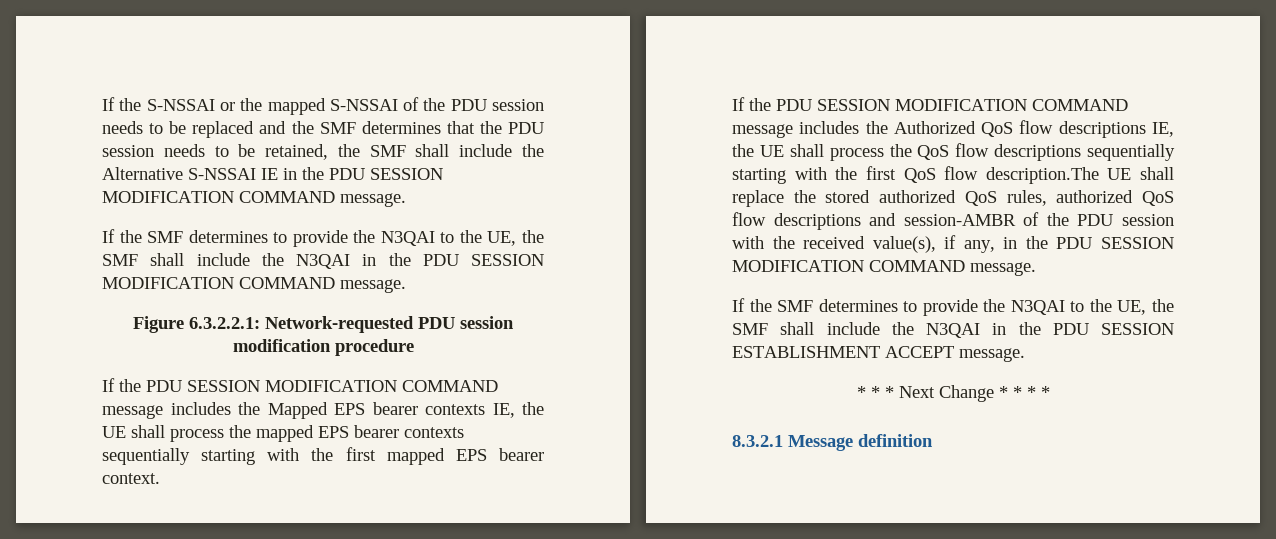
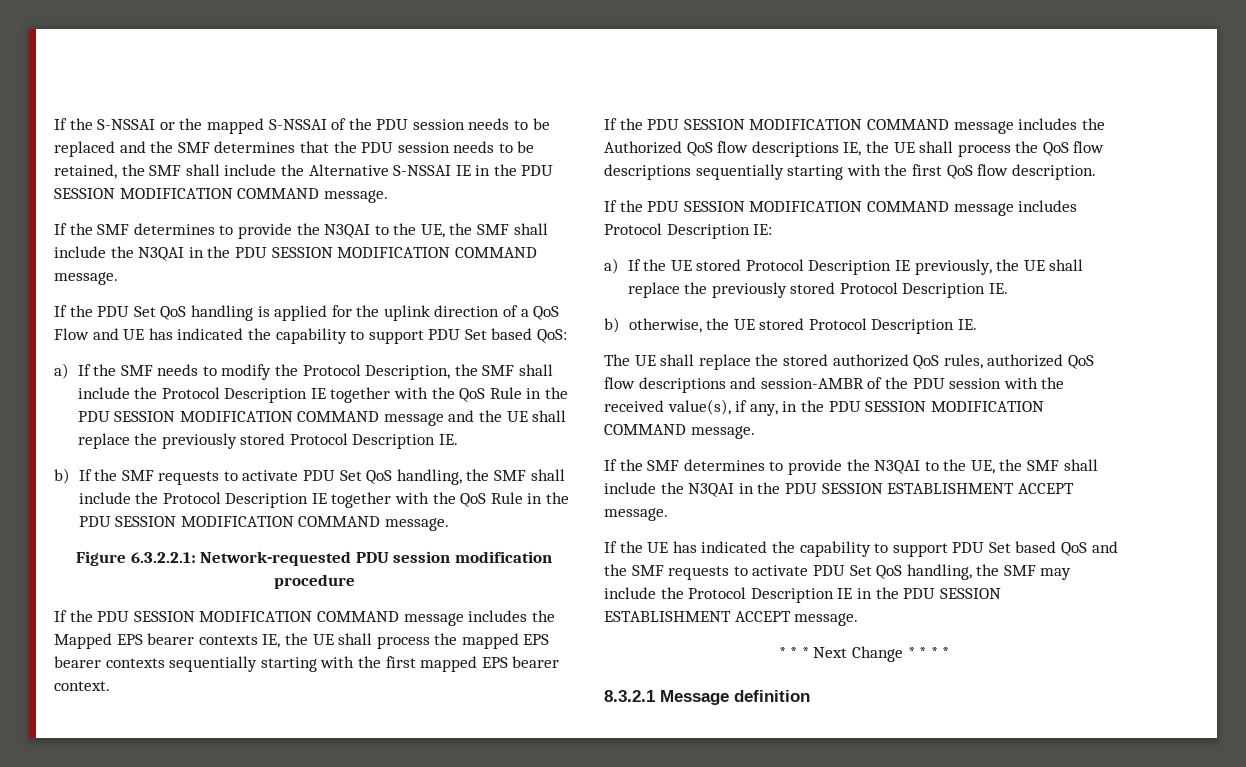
+ If the PDU Set QoS handling is applied for the uplink direction of a QoS Flow and UE has indicated the capability to support PDU Set based QoS:
+ a) If the SMF needs to modify the Protocol Description, the SMF shall include the Protocol Description IE together with the QoS Rule in the PDU SESSION MODIFICATION COMMAND message and the UE shall replace the previously stored Protocol Description IE.
+ b) If the SMF requests to activate PDU Set QoS handling, the SMF shall include the Protocol Description IE together with the QoS Rule in the PDU SESSION MODIFICATION COMMAND message.
- If the PDU SESSION MODIFICATION COMMAND message includes the Authorized QoS flow descriptions IE, the UE shall process the QoS flow descriptions sequentially starting with the first QoS flow description.The UE shall replace the stored authorized QoS rules, authorized QoS flow descriptions and session-AMBR of the PDU session with the received value(s), if any, in the PDU SESSION MODIFICATION COMMAND message.
+ If the PDU SESSION MODIFICATION COMMAND message includes the Authorized QoS flow descriptions IE, the UE shall process the QoS flow descriptions sequentially starting with the first QoS flow description.
+ If the PDU SESSION MODIFICATION COMMAND message includes Protocol Description IE:
+ a) If the UE stored Protocol Description IE previously, the UE shall replace the previously stored Protocol Description IE.
+ b) otherwise, the UE stored Protocol Description IE.
+ The UE shall replace the stored authorized QoS rules, authorized QoS flow descriptions and session-AMBR of the PDU session with the received value(s), if any, in the PDU SESSION MODIFICATION COMMAND message.
+ If the UE has indicated the capability to support PDU Set based QoS and the SMF requests to activate PDU Set QoS handling, the SMF may include the Protocol Description IE in the PDU SESSION ESTABLISHMENT ACCEPT message.

